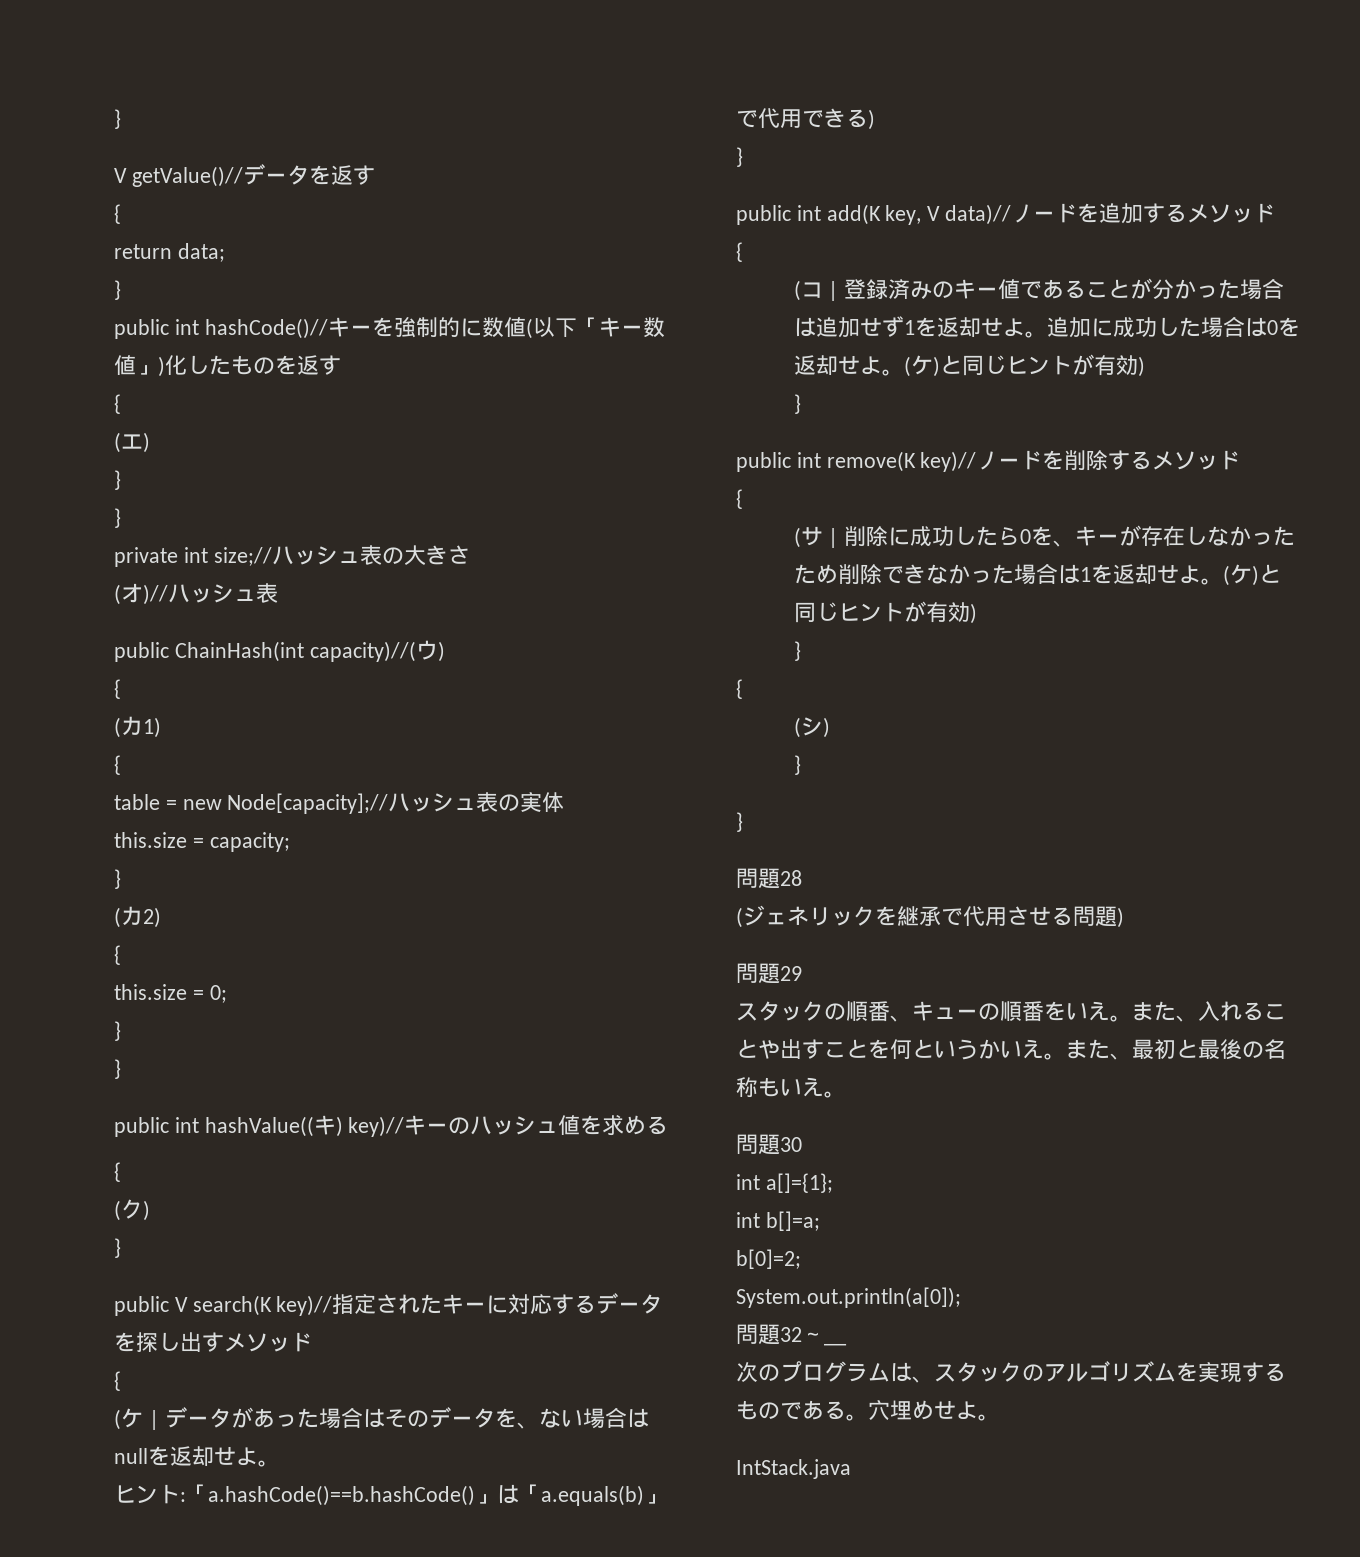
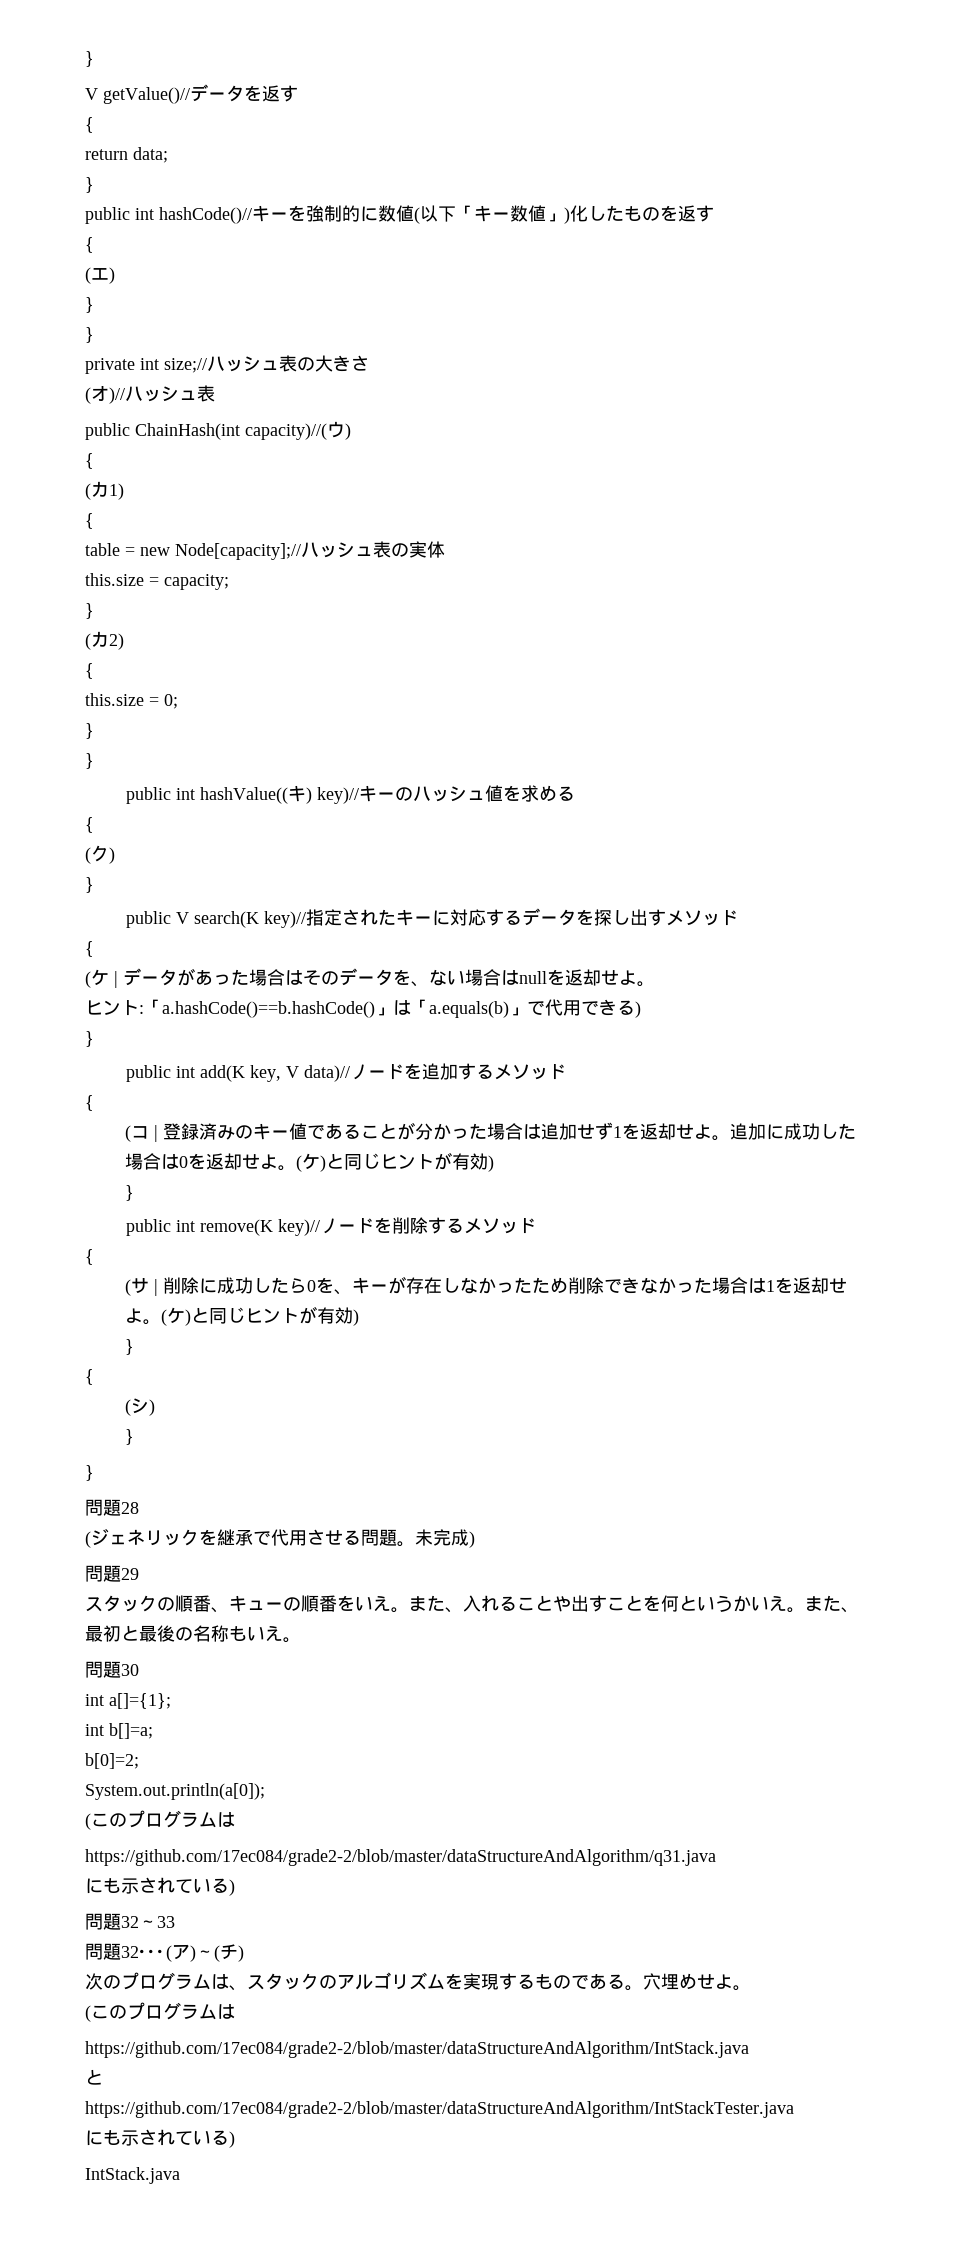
- (ジェネリックを継承で代用させる問題)
+ (ジェネリックを継承で代用させる問題。未完成)
  System.out.println(a[0]);
- 問題32～＿
+ (このプログラムは
+ https://github.com/17ec084/grade2-2/blob/master/dataStructureAndAlgorithm/q31.java
+ にも示されている)
+ 問題32～33
+ 問題32･･･(ア)～(チ)
  穴埋めせよ。
+ (このプログラムは
+ https://github.com/17ec084/grade2-2/blob/master/dataStructureAndAlgorithm/IntStack.java
+ と
+ https://github.com/17ec084/grade2-2/blob/master/dataStructureAndAlgorithm/IntStackTester.java
+ にも示されている)

